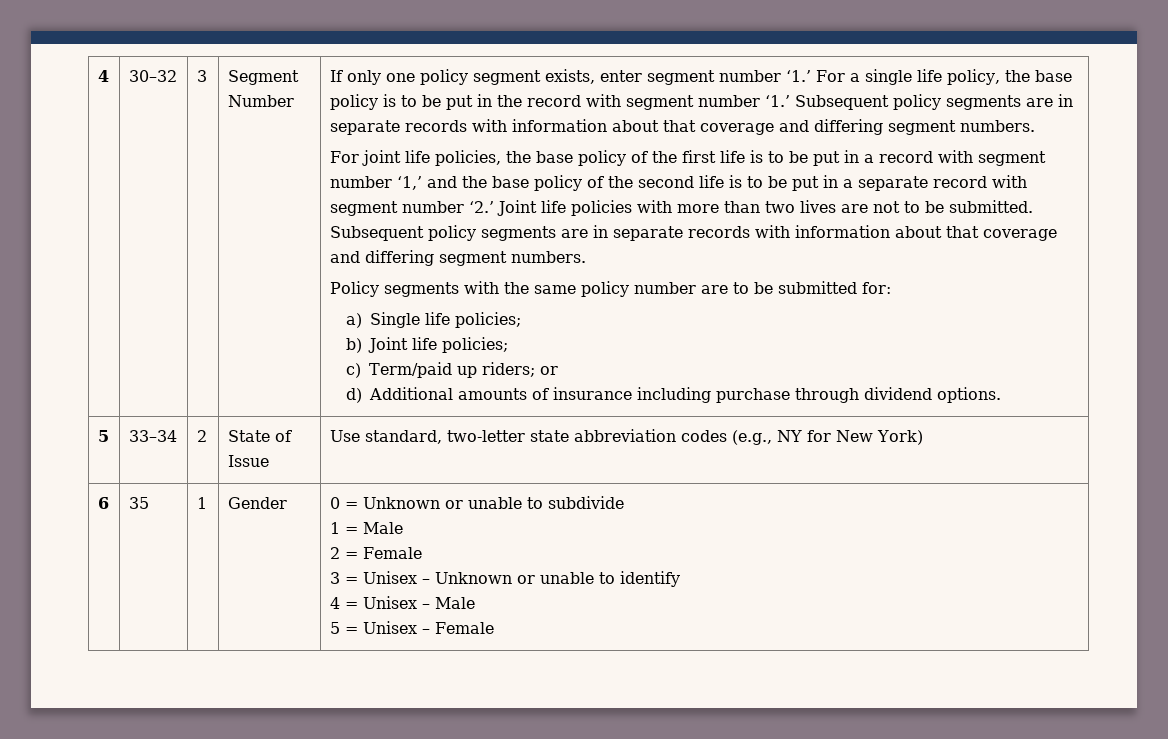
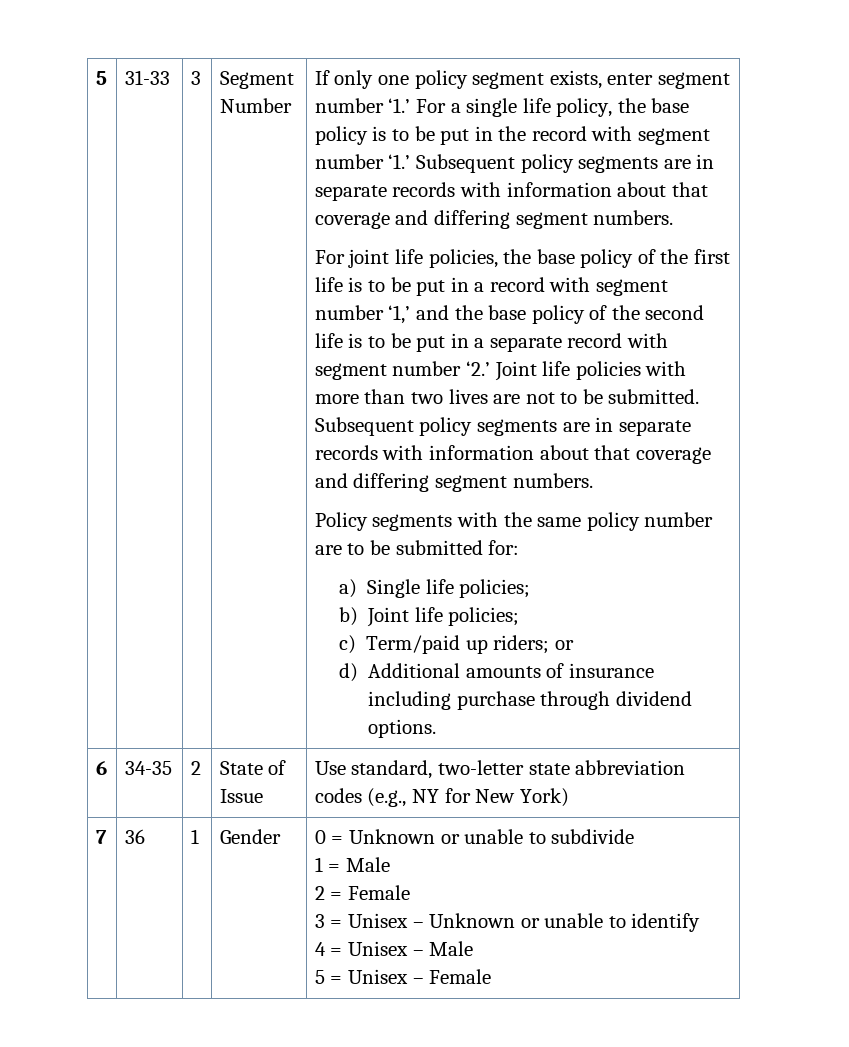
- 4 | 30–32
+ 5 | 31-33
- 5 | 33–34 | 2 | State of Issue | Use standard, two-letter state abbreviation codes (e.g., NY for New York)
+ 6 | 34-35 | 2 | State of Issue | Use standard, two-letter state abbreviation codes (e.g., NY for New York)
- 6 | 35 | 1 | Gender | 0 = Unknown or unable to subdivide
+ 7 | 36 | 1 | Gender | 0 = Unknown or unable to subdivide

